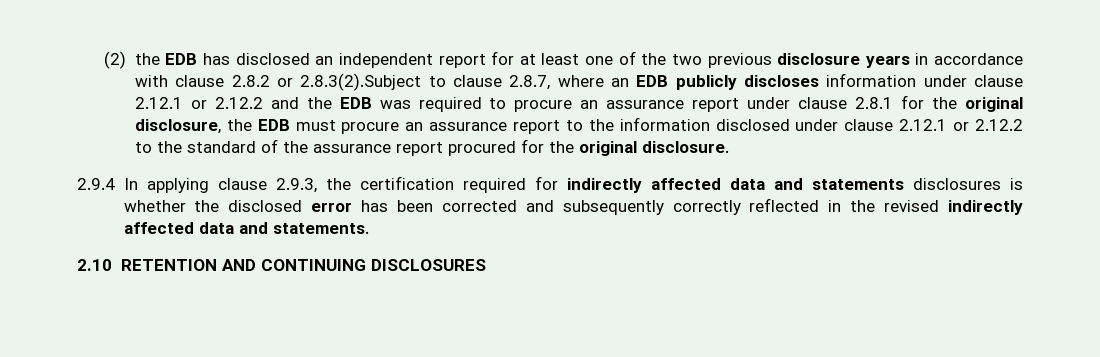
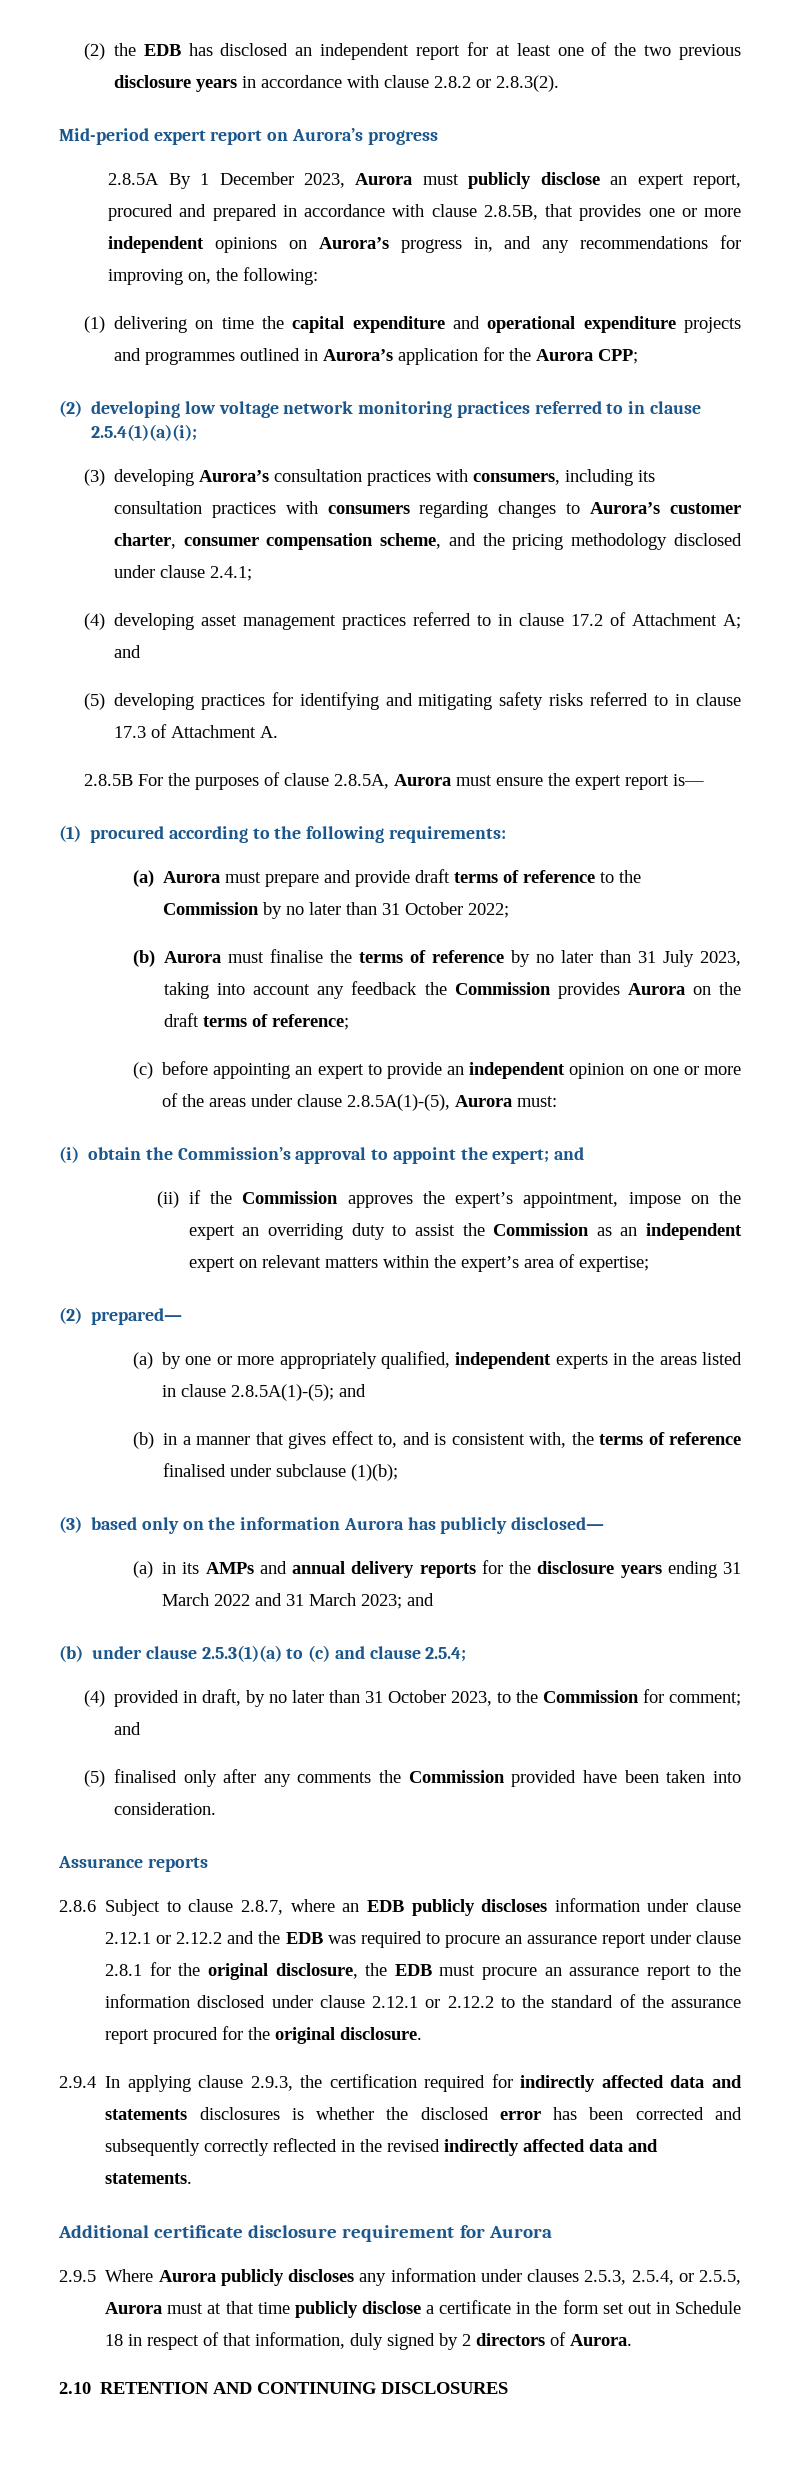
- (2) the EDB has disclosed an independent report for at least one of the two previous disclosure years in accordance with clause 2.8.2 or 2.8.3(2).Subject to clause 2.8.7, where an EDB publicly discloses information under clause 2.12.1 or 2.12.2 and the EDB was required to procure an assurance report under clause 2.8.1 for the original disclosure, the EDB must procure an assurance report to the information disclosed under clause 2.12.1 or 2.12.2 to the standard of the assurance report procured for the original disclosure.
+ (2) the EDB has disclosed an independent report for at least one of the two previous disclosure years in accordance with clause 2.8.2 or 2.8.3(2).
+ Mid-period expert report on Aurora’s progress
+ 2.8.5A By 1 December 2023, Aurora must publicly disclose an expert report, procured and prepared in accordance with clause 2.8.5B, that provides one or more independent opinions on Aurora’s progress in, and any recommendations for improving on, the following:
+ (1) delivering on time the capital expenditure and operational expenditure projects and programmes outlined in Aurora’s application for the Aurora CPP;
+ (2) developing low voltage network monitoring practices referred to in clause 2.5.4(1)(a)(i);
+ (3) developing Aurora’s consultation practices with consumers, including its consultation practices with consumers regarding changes to Aurora’s customer charter, consumer compensation scheme, and the pricing methodology disclosed under clause 2.4.1;
+ (4) developing asset management practices referred to in clause 17.2 of Attachment A; and
+ (5) developing practices for identifying and mitigating safety risks referred to in clause 17.3 of Attachment A.
+ 2.8.5B For the purposes of clause 2.8.5A, Aurora must ensure the expert report is—
+ (1) procured according to the following requirements:
+ (a) Aurora must prepare and provide draft terms of reference to the Commission by no later than 31 October 2022;
+ (b) Aurora must finalise the terms of reference by no later than 31 July 2023, taking into account any feedback the Commission provides Aurora on the draft terms of reference;
+ (c) before appointing an expert to provide an independent opinion on one or more of the areas under clause 2.8.5A(1)-(5), Aurora must:
+ (i) obtain the Commission’s approval to appoint the expert; and
+ (ii) if the Commission approves the expert’s appointment, impose on the expert an overriding duty to assist the Commission as an independent expert on relevant matters within the expert’s area of expertise;
+ (2) prepared—
+ (a) by one or more appropriately qualified, independent experts in the areas listed in clause 2.8.5A(1)-(5); and
+ (b) in a manner that gives effect to, and is consistent with, the terms of reference finalised under subclause (1)(b);
+ (3) based only on the information Aurora has publicly disclosed—
+ (a) in its AMPs and annual delivery reports for the disclosure years ending 31 March 2022 and 31 March 2023; and
+ (b) under clause 2.5.3(1)(a) to (c) and clause 2.5.4;
+ (4) provided in draft, by no later than 31 October 2023, to the Commission for comment; and
+ (5) finalised only after any comments the Commission provided have been taken into consideration.
+ Assurance reports
+ 2.8.6 Subject to clause 2.8.7, where an EDB publicly discloses information under clause 2.12.1 or 2.12.2 and the EDB was required to procure an assurance report under clause 2.8.1 for the original disclosure, the EDB must procure an assurance report to the information disclosed under clause 2.12.1 or 2.12.2 to the standard of the assurance report procured for the original disclosure.
+ Additional certificate disclosure requirement for Aurora
+ 2.9.5 Where Aurora publicly discloses any information under clauses 2.5.3, 2.5.4, or 2.5.5, Aurora must at that time publicly disclose a certificate in the form set out in Schedule 18 in respect of that information, duly signed by 2 directors of Aurora.

